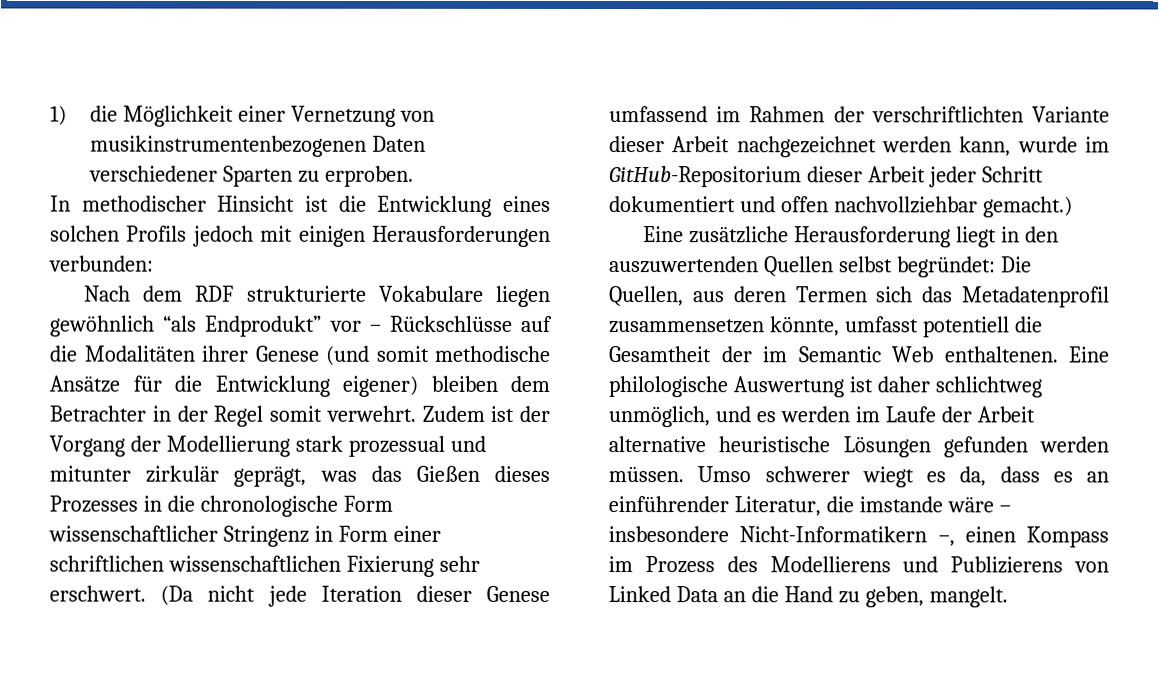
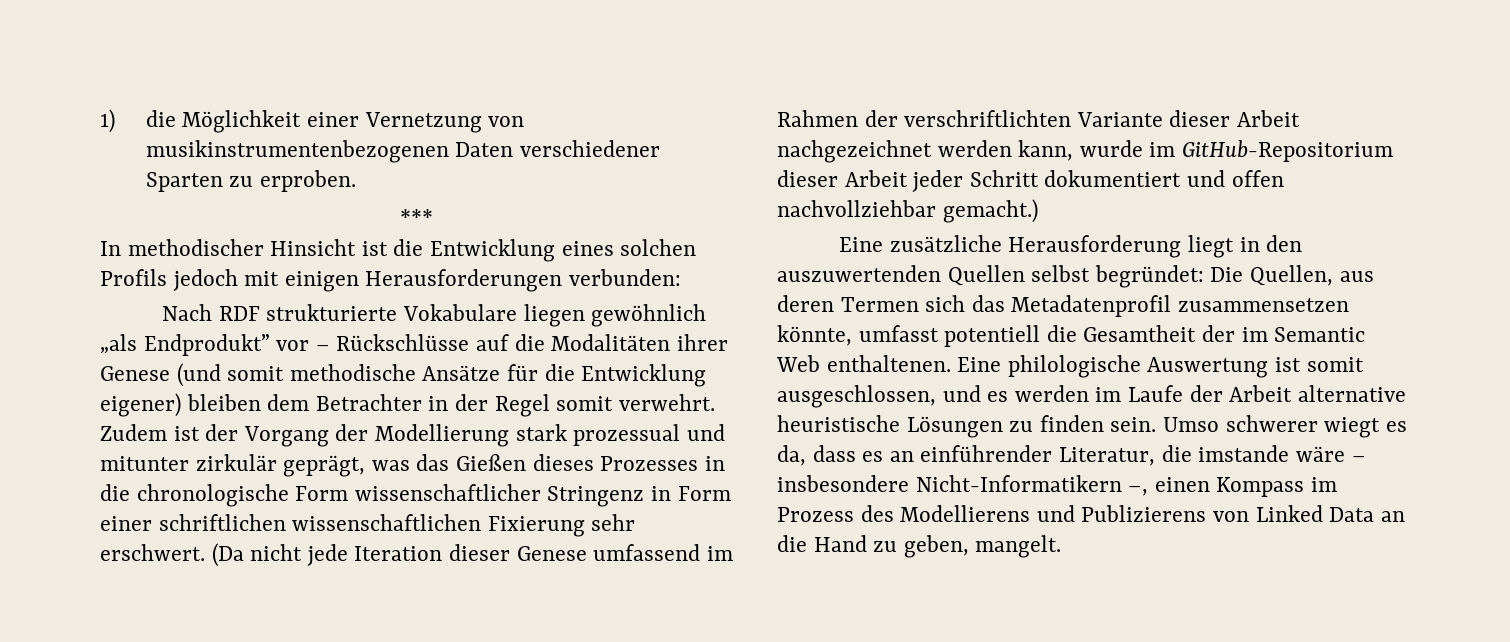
+ ***
- Nach dem RDF strukturierte Vokabulare liegen gewöhnlich “als Endprodukt” vor – Rückschlüsse auf die Modalitäten ihrer Genese (und somit methodische Ansätze für die Entwicklung eigener) bleiben dem Betrachter in der Regel somit verwehrt.
+ Nach RDF strukturierte Vokabulare liegen gewöhnlich „als Endprodukt” vor – Rückschlüsse auf die Modalitäten ihrer Genese (und somit methodische Ansätze für die Entwicklung eigener) bleiben dem Betrachter in der Regel somit verwehrt.
- Eine philologische Auswertung ist daher schlichtweg unmöglich, und es werden im Laufe der Arbeit alternative heuristische Lösungen gefunden werden müssen.
+ Eine philologische Auswertung ist somit ausgeschlossen, und es werden im Laufe der Arbeit alternative heuristische Lösungen zu finden sein.

